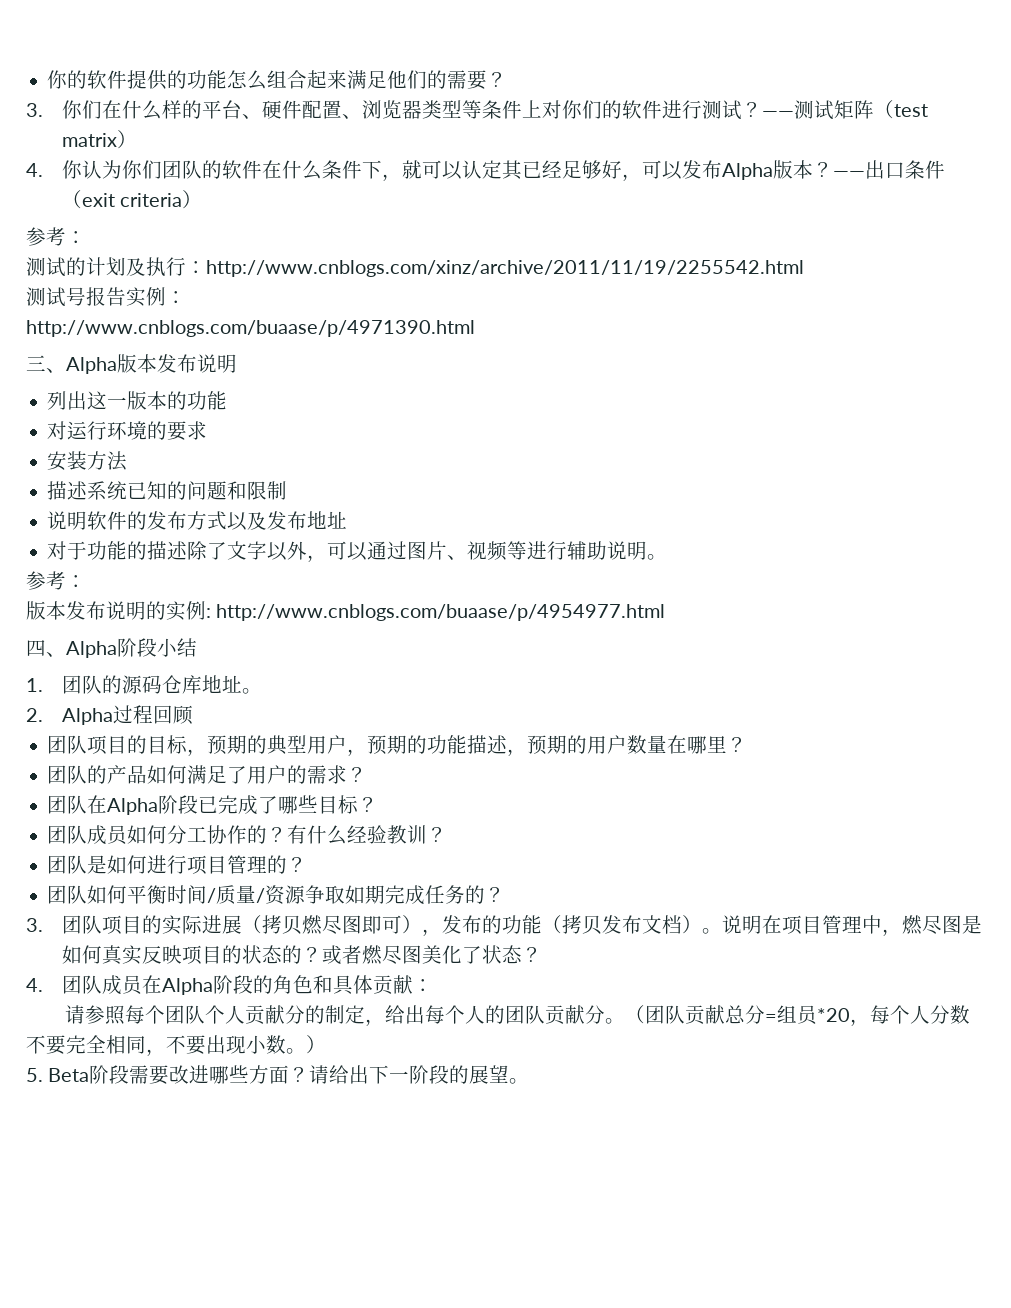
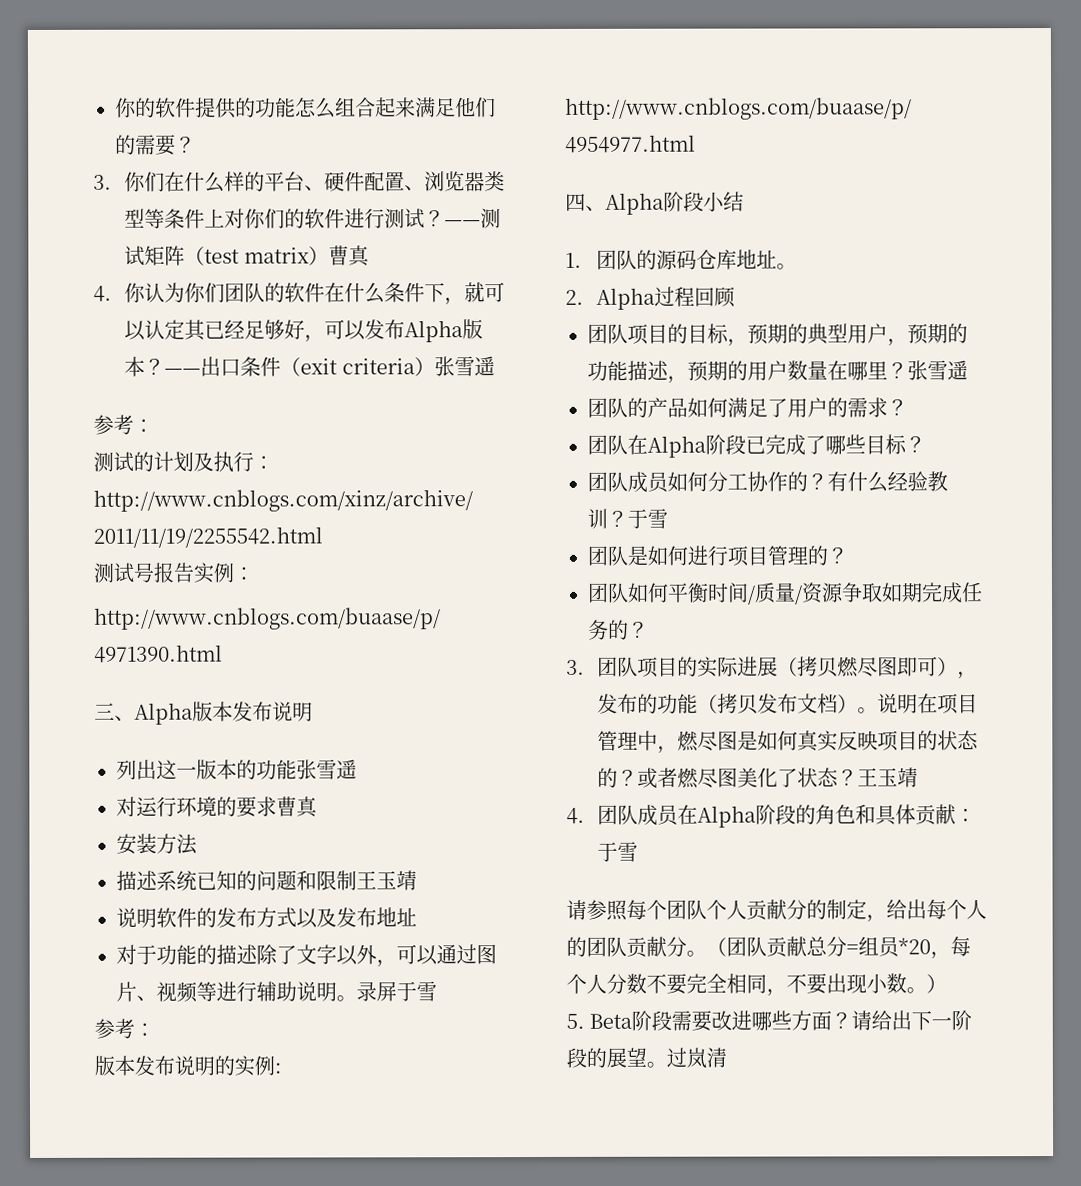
- ——测试矩阵（test matrix）
+ ——测试矩阵（test matrix）曹真
- ——出口条件（exit criteria）
+ ——出口条件（exit criteria）张雪遥
- 列出这一版本的功能
+ 列出这一版本的功能张雪遥
- 对运行环境的要求
+ 对运行环境的要求曹真
- 描述系统已知的问题和限制
+ 描述系统已知的问题和限制王玉靖
+ 录屏于雪
- 团队项目的目标，预期的典型用户，预期的功能描述，预期的用户数量在哪里？
+ 团队项目的目标，预期的典型用户，预期的功能描述，预期的用户数量在哪里？张雪遥
- 有什么经验教训？
+ 有什么经验教训？于雪
- 或者燃尽图美化了状态？
+ 或者燃尽图美化了状态？王玉靖
- 4.团队成员在Alpha阶段的角色和具体贡献：
+ 4.团队成员在Alpha阶段的角色和具体贡献：于雪
+ 过岚清

